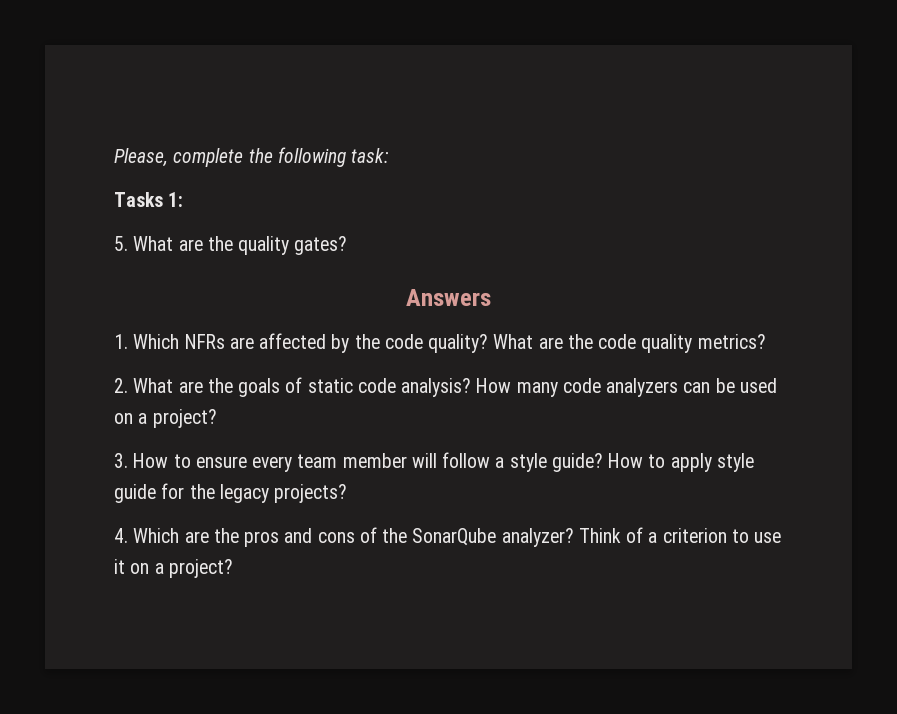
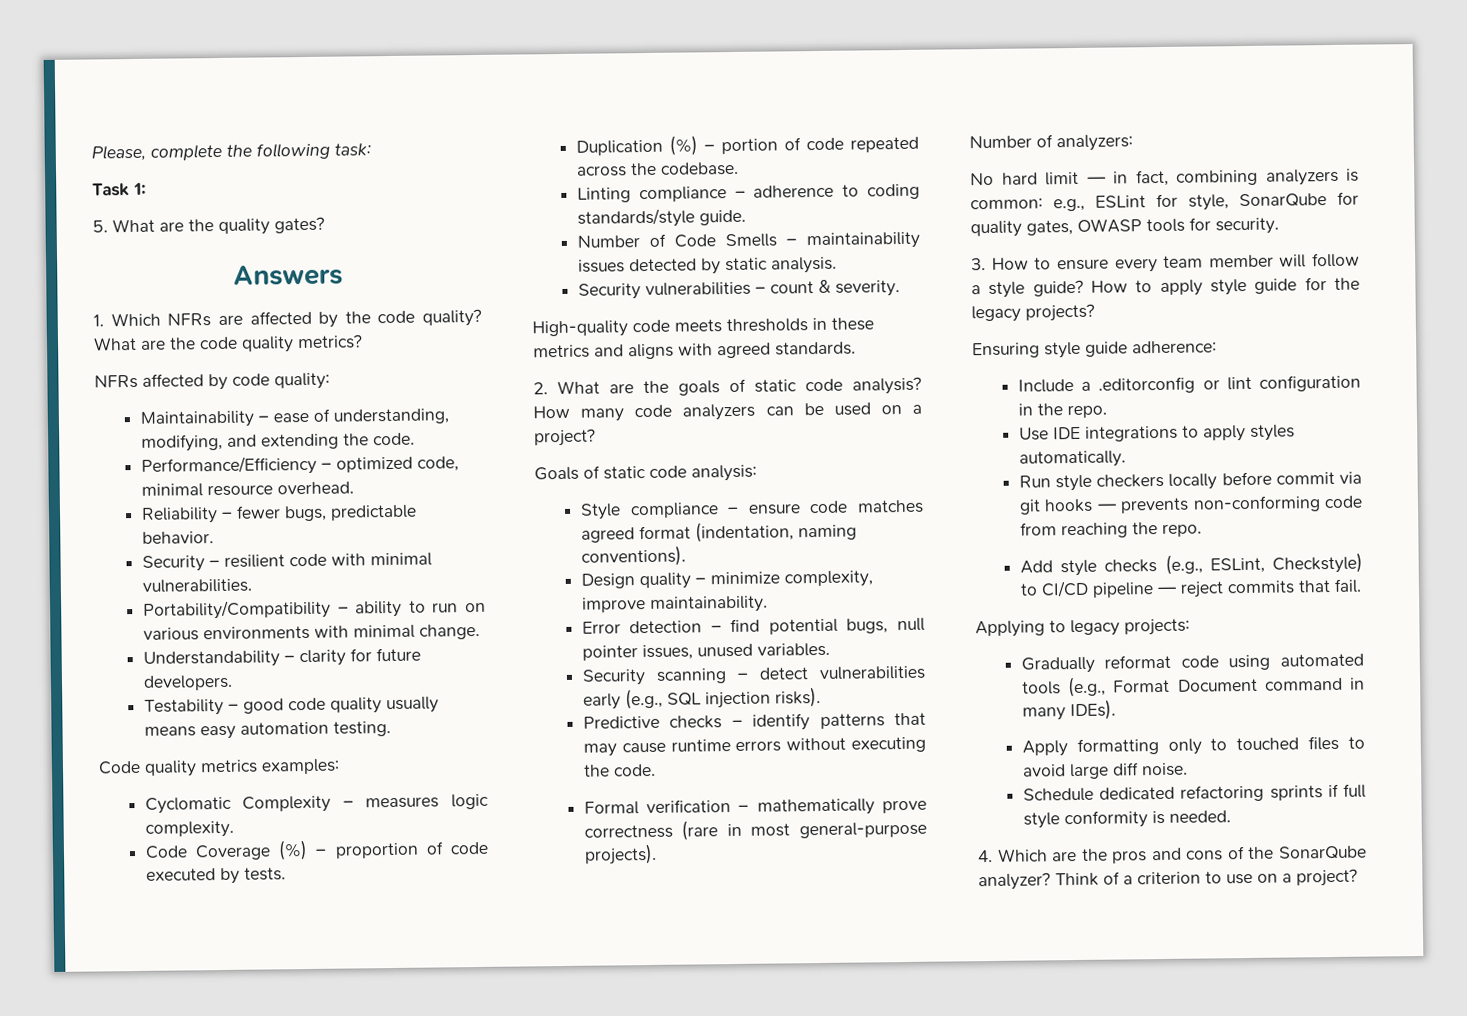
- Tasks 1:
+ Task 1:
+ NFRs affected by code quality:
+ Maintainability – ease of understanding, modifying, and extending the code.
+ Performance/Efficiency – optimized code, minimal resource overhead.
+ Reliability – fewer bugs, predictable behavior.
+ Security – resilient code with minimal vulnerabilities.
+ Portability/Compatibility – ability to run on various environments with minimal change.
+ Understandability – clarity for future developers.
+ Testability – good code quality usually means easy automation testing.
+ Code quality metrics examples:
+ Cyclomatic Complexity – measures logic complexity.
+ Code Coverage (%) – proportion of code executed by tests.
+ Duplication (%) – portion of code repeated across the codebase.
+ Linting compliance – adherence to coding standards/style guide.
+ Number of Code Smells – maintainability issues detected by static analysis.
+ Security vulnerabilities – count & severity.
+ High-quality code meets thresholds in these metrics and aligns with agreed standards.
+ Goals of static code analysis:
+ Style compliance – ensure code matches agreed format (indentation, naming conventions).
+ Design quality – minimize complexity, improve maintainability.
+ Error detection – find potential bugs, null pointer issues, unused variables.
+ Security scanning – detect vulnerabilities early (e.g., SQL injection risks).
+ Predictive checks – identify patterns that may cause runtime errors without executing the code.
+ Formal verification – mathematically prove correctness (rare in most general-purpose projects).
+ Number of analyzers:
+ No hard limit — in fact, combining analyzers is common: e.g., ESLint for style, SonarQube for quality gates, OWASP tools for security.
+ Ensuring style guide adherence:
+ Include a .editorconfig or lint configuration in the repo.
+ Use IDE integrations to apply styles automatically.
+ Run style checkers locally before commit via git hooks — prevents non-conforming code from reaching the repo.
+ Add style checks (e.g., ESLint, Checkstyle) to CI/CD pipeline — reject commits that fail.
+ Applying to legacy projects:
+ Gradually reformat code using automated tools (e.g., Format Document command in many IDEs).
+ Apply formatting only to touched files to avoid large diff noise.
+ Schedule dedicated refactoring sprints if full style conformity is needed.
- Think of a criterion to use it on a project?
+ Think of a criterion to use on a project?

